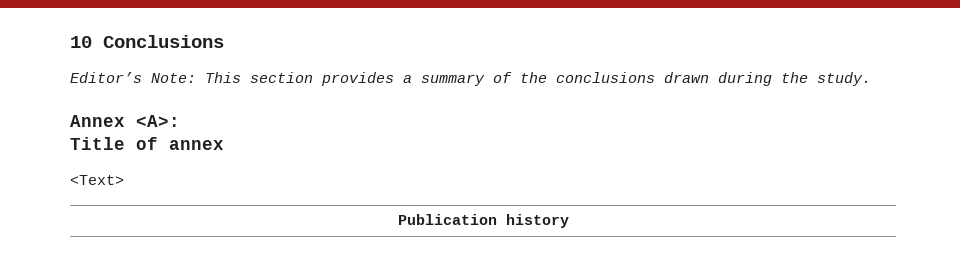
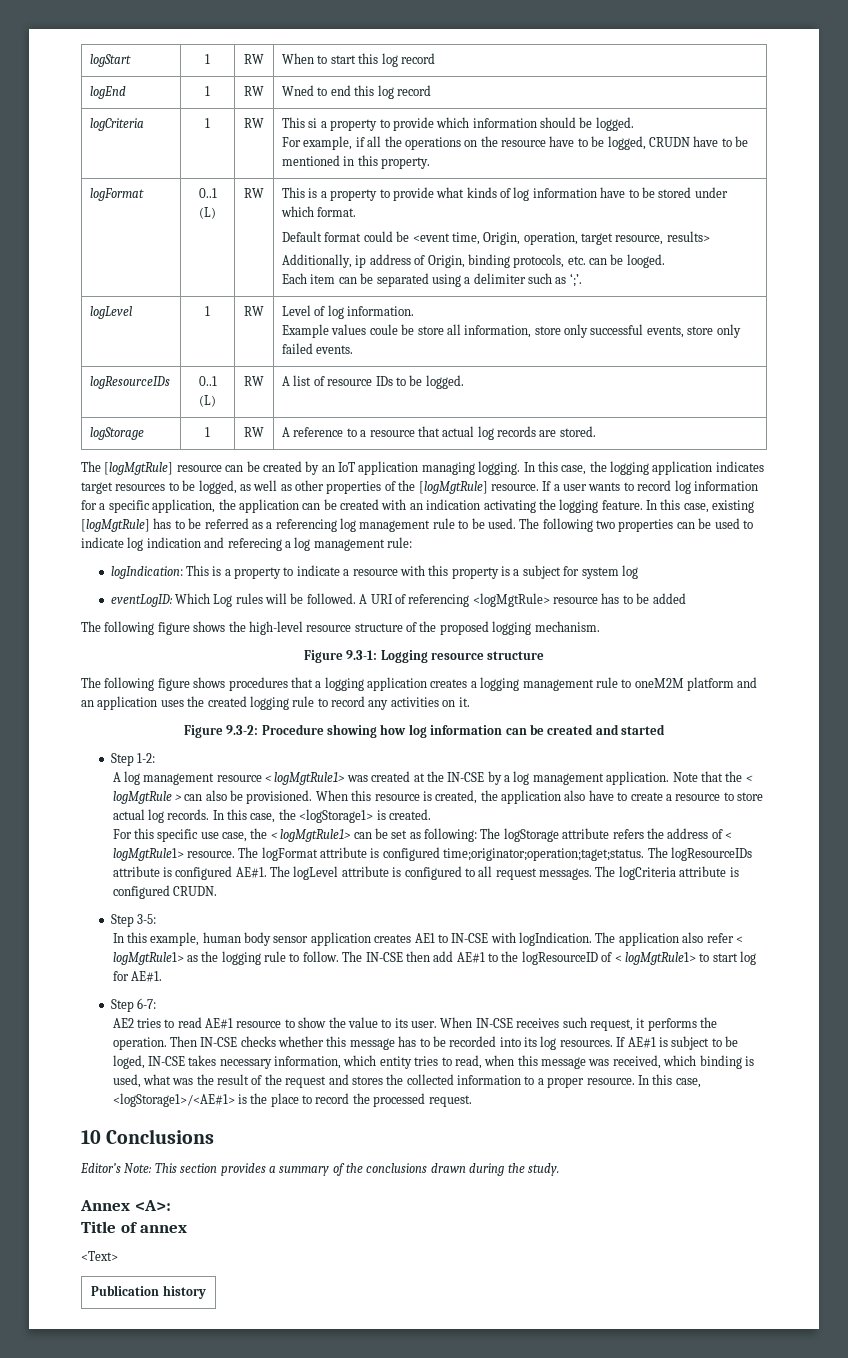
+ logStart | 1 | RW | When to start this log record
+ logEnd | 1 | RW | Wned to end this log record
+ logCriteria | 1 | RW | This si a property to provide which information should be logged.
+ For example, if all the operations on the resource have to be logged, CRUDN have to be mentioned in this property.
+ logFormat | 0..1 (L) | RW | This is a property to provide what kinds of log information have to be stored under which format.
+ Default format could be <event time, Origin, operation, target resource, results>
+ Additionally, ip address of Origin, binding protocols, etc. can be looged.
+ Each item can be separated using a delimiter such as ‘;’.
+ logLevel | 1 | RW | Level of log information.
+ Example values coule be store all information, store only successful events, store only failed events.
+ logResourceIDs | 0..1 (L) | RW | A list of resource IDs to be logged.
+ logStorage | 1 | RW | A reference to a resource that actual log records are stored.
+ The [logMgtRule] resource can be created by an IoT application managing logging. In this case, the logging application indicates target resources to be logged, as well as other properties of the [logMgtRule] resource. If a user wants to record log information for a specific application, the application can be created with an indication activating the logging feature. In this case, existing [logMgtRule] has to be referred as a referencing log management rule to be used. The following two properties can be used to indicate log indication and referecing a log management rule:
+ logIndication: This is a property to indicate a resource with this property is a subject for system log
+ eventLogID: Which Log rules will be followed. A URI of referencing <logMgtRule> resource has to be added
+ The following figure shows the high-level resource structure of the proposed logging mechanism.
+ Figure 9.3-1: Logging resource structure
+ The following figure shows procedures that a logging application creates a logging management rule to oneM2M platform and an application uses the created logging rule to record any activities on it.
+ Figure 9.3-2: Procedure showing how log information can be created and started
+ Step 1-2:
+ A log management resource < logMgtRule1> was created at the IN-CSE by a log management application. Note that the < logMgtRule > can also be provisioned. When this resource is created, the application also have to create a resource to store actual log records. In this case, the <logStorage1> is created.
+ For this specific use case, the < logMgtRule1> can be set as following: The logStorage attribute refers the address of < logMgtRule1> resource. The logFormat attribute is configured time;originator;operation;taget;status. The logResourceIDs attribute is configured AE#1. The logLevel attribute is configured to all request messages. The logCriteria attribute is configured CRUDN.
+ Step 3-5:
+ In this example, human body sensor application creates AE1 to IN-CSE with logIndication. The application also refer < logMgtRule1> as the logging rule to follow. The IN-CSE then add AE#1 to the logResourceID of < logMgtRule1> to start log for AE#1.
+ Step 6-7:
+ AE2 tries to read AE#1 resource to show the value to its user. When IN-CSE receives such request, it performs the operation. Then IN-CSE checks whether this message has to be recorded into its log resources. If AE#1 is subject to be loged, IN-CSE takes necessary information, which entity tries to read, when this message was received, which binding is used, what was the result of the request and stores the collected information to a proper resource. In this case, <logStorage1>/<AE#1> is the place to record the processed request.

